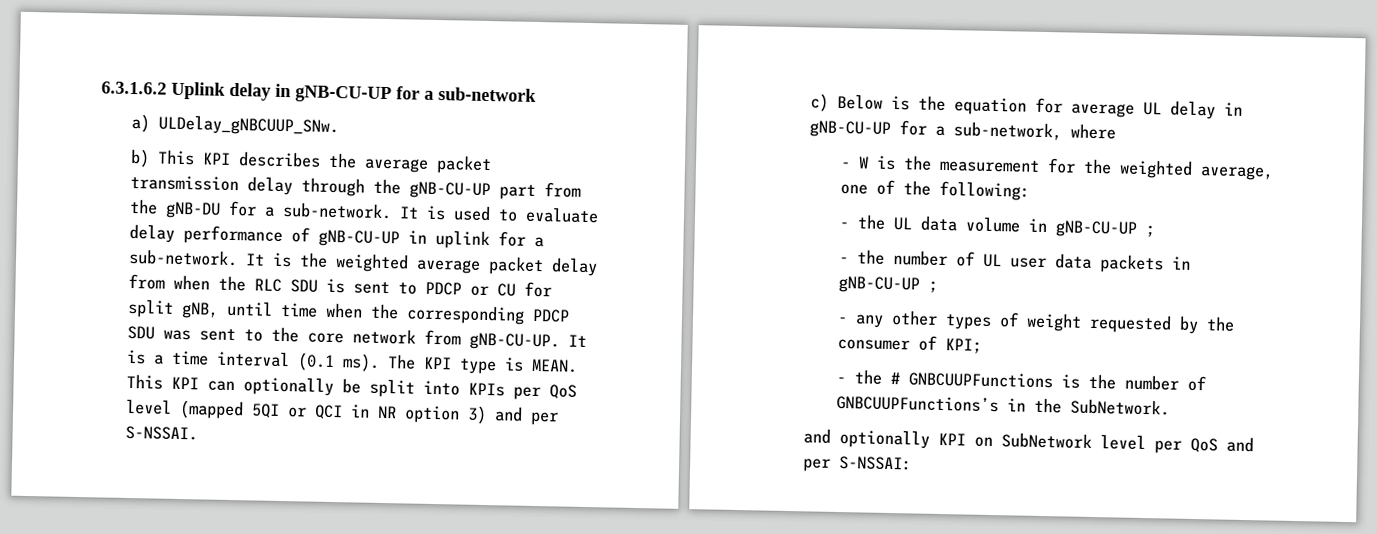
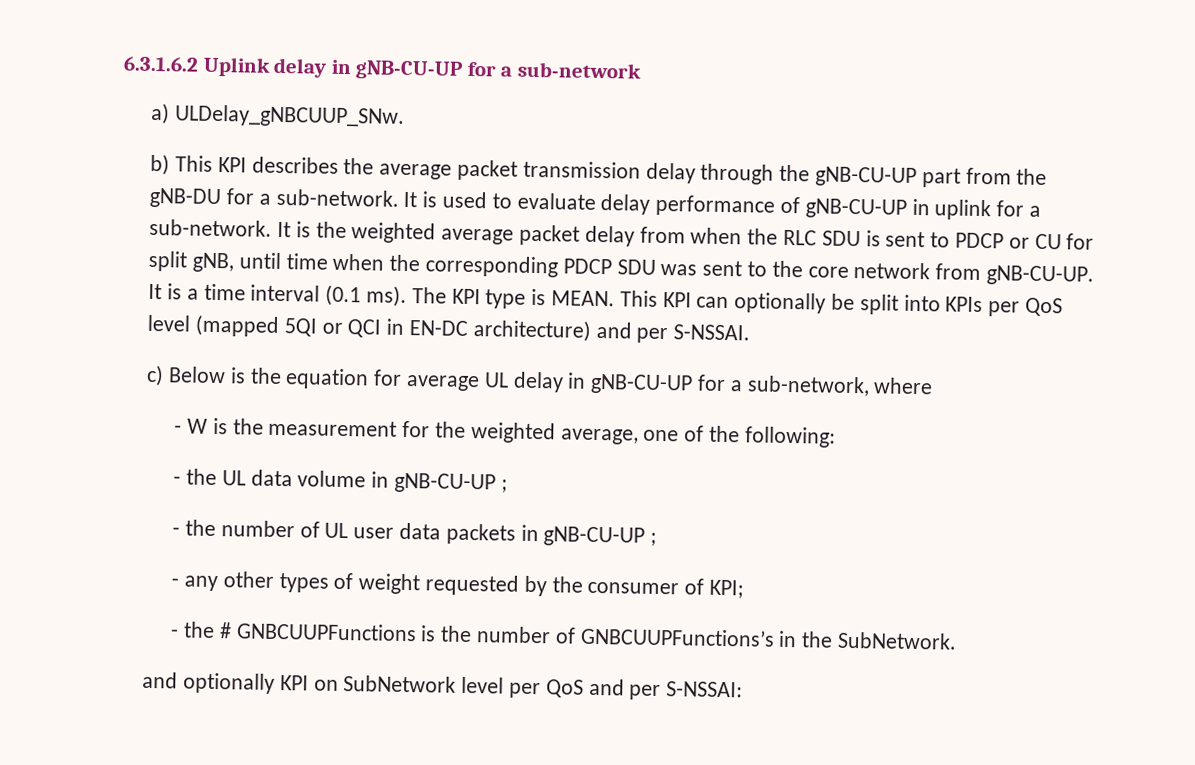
- This KPI can optionally be split into KPIs per QoS level (mapped 5QI or QCI in NR option 3) and per S-NSSAI.
+ This KPI can optionally be split into KPIs per QoS level (mapped 5QI or QCI in EN-DC architecture) and per S-NSSAI.

